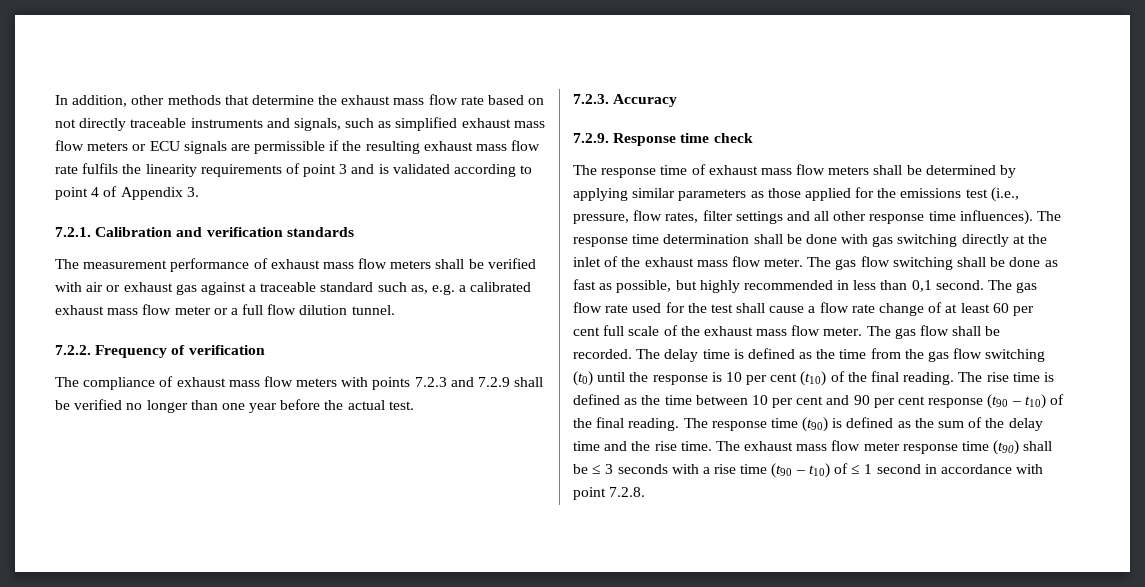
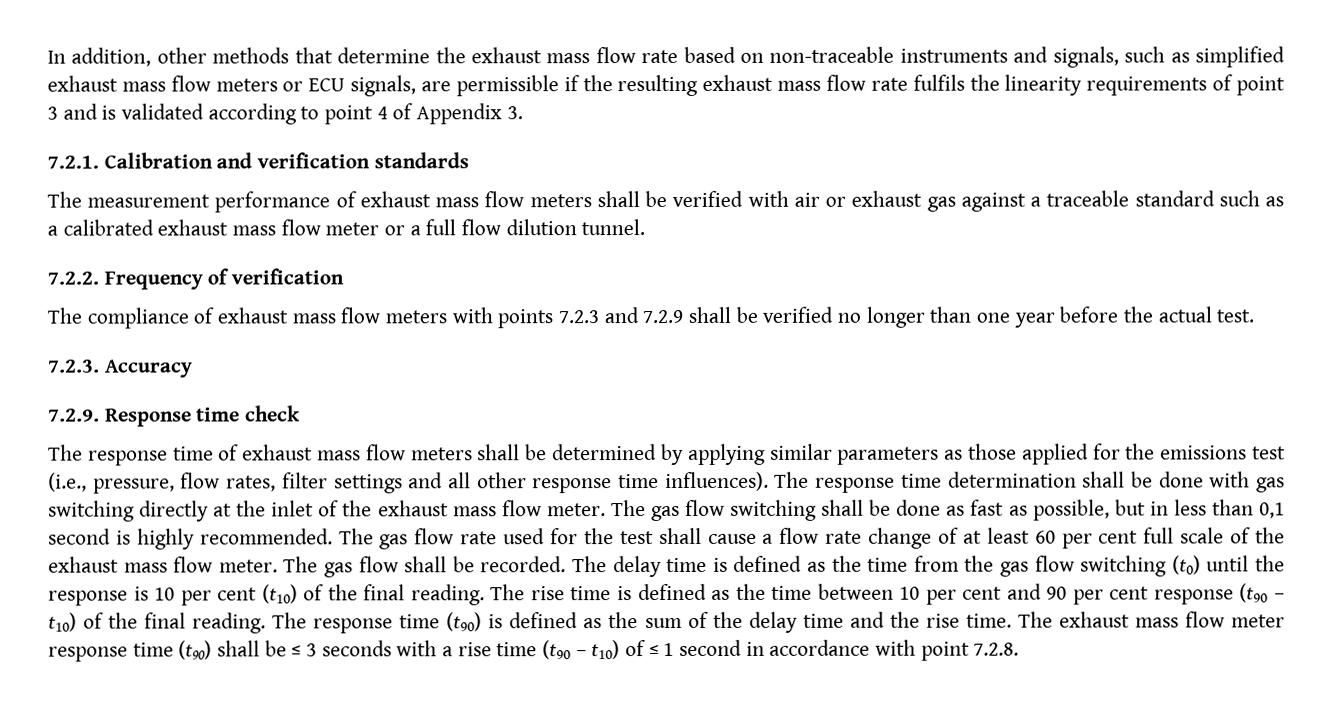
- In addition, other methods that determine the exhaust mass flow rate based on not directly traceable instruments and signals, such as simplified exhaust mass flow meters or ECU signals are permissible if the resulting exhaust mass flow rate fulfils the linearity requirements of point 3 and is validated according to point 4 of Appendix 3.
+ In addition, other methods that determine the exhaust mass flow rate based on non-traceable instruments and signals, such as simplified exhaust mass flow meters or ECU signals, are permissible if the resulting exhaust mass flow rate fulfils the linearity requirements of point 3 and is validated according to point 4 of Appendix 3.
- The measurement performance of exhaust mass flow meters shall be verified with air or exhaust gas against a traceable standard such as, e.g. a calibrated exhaust mass flow meter or a full flow dilution tunnel.
+ The measurement performance of exhaust mass flow meters shall be verified with air or exhaust gas against a traceable standard such as a calibrated exhaust mass flow meter or a full flow dilution tunnel.
- The gas flow switching shall be done as fast as possible, but highly recommended in less than 0,1 second.
+ The gas flow switching shall be done as fast as possible, but in less than 0,1 second is highly recommended.

